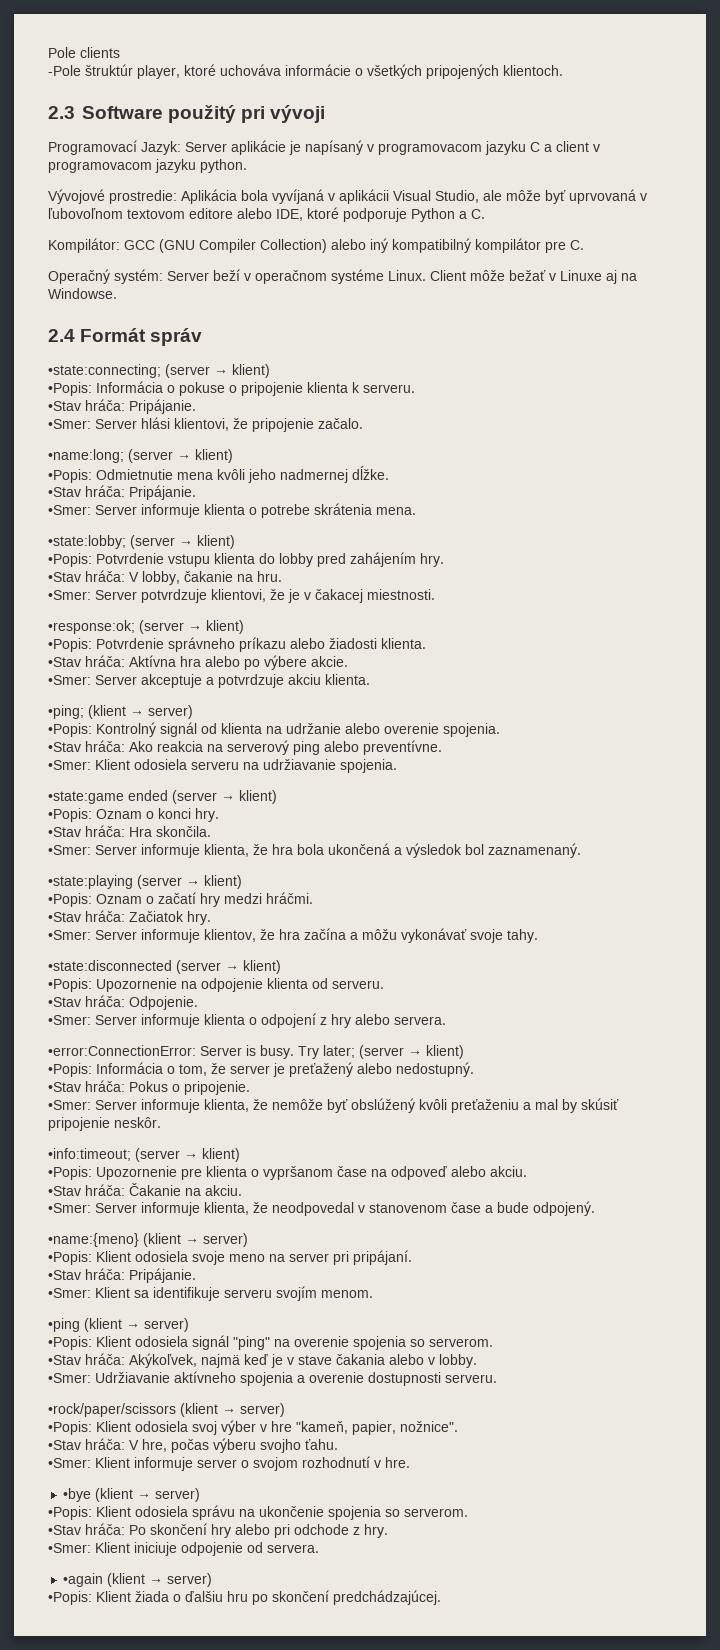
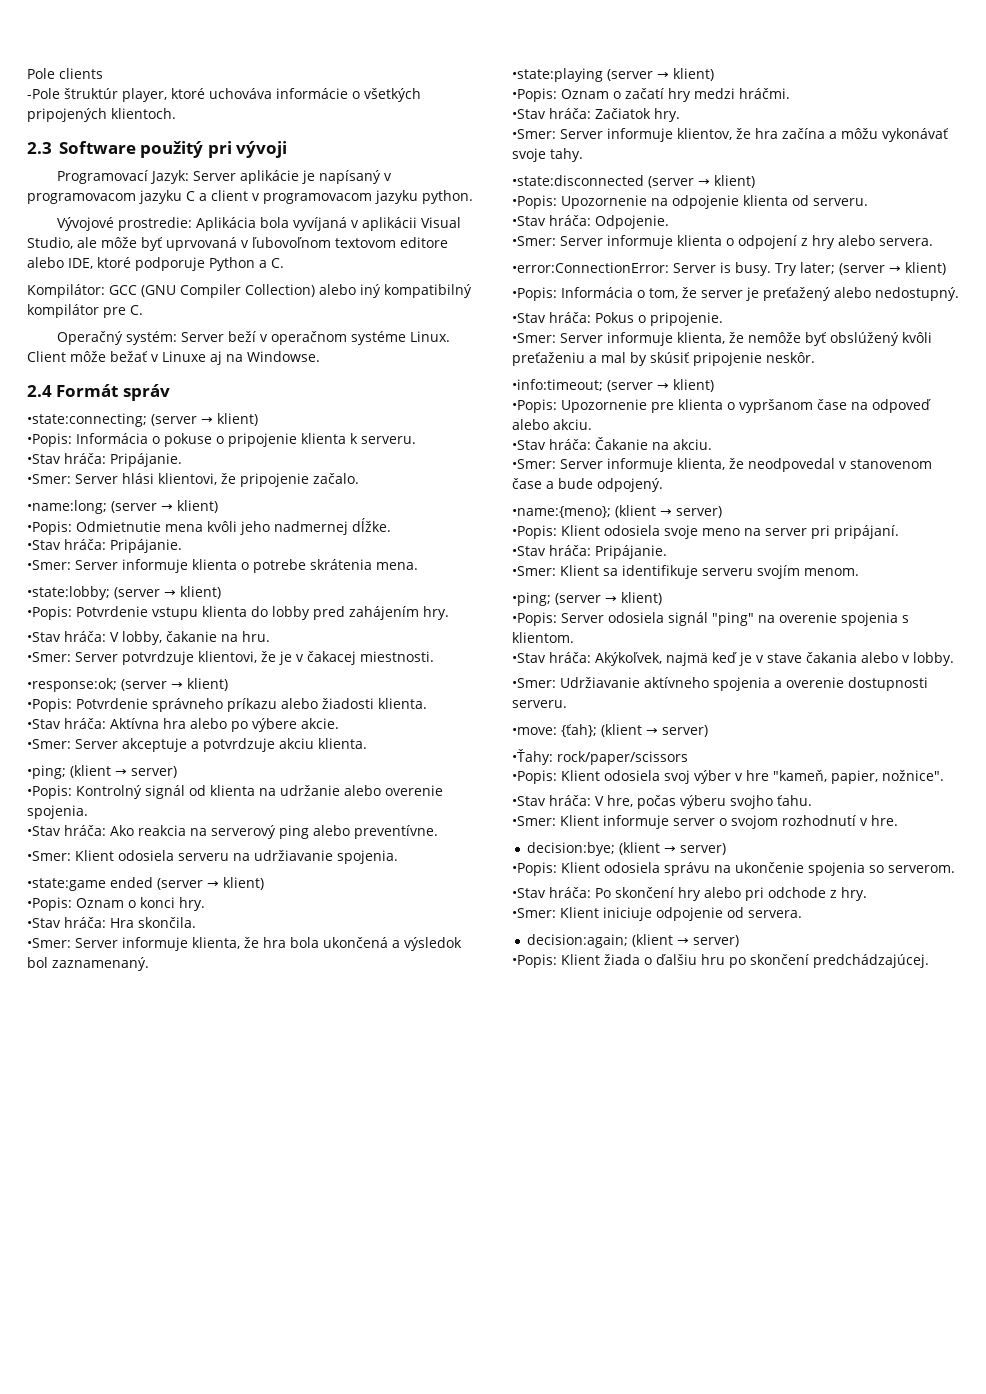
- •name:{meno} (klient → server)
+ •name:{meno}; (klient → server)
- •ping (klient → server)
- •Popis: Klient odosiela signál "ping" na overenie spojenia so serverom.
+ •ping; (server → klient)
+ •Popis: Server odosiela signál "ping" na overenie spojenia s klientom.
- •rock/paper/scissors (klient → server)
+ •move: {ťah}; (klient → server)
+ •Ťahy: rock/paper/scissors
- •bye (klient → server)
+ decision:bye; (klient → server)
- •again (klient → server)
+ decision:again; (klient → server)

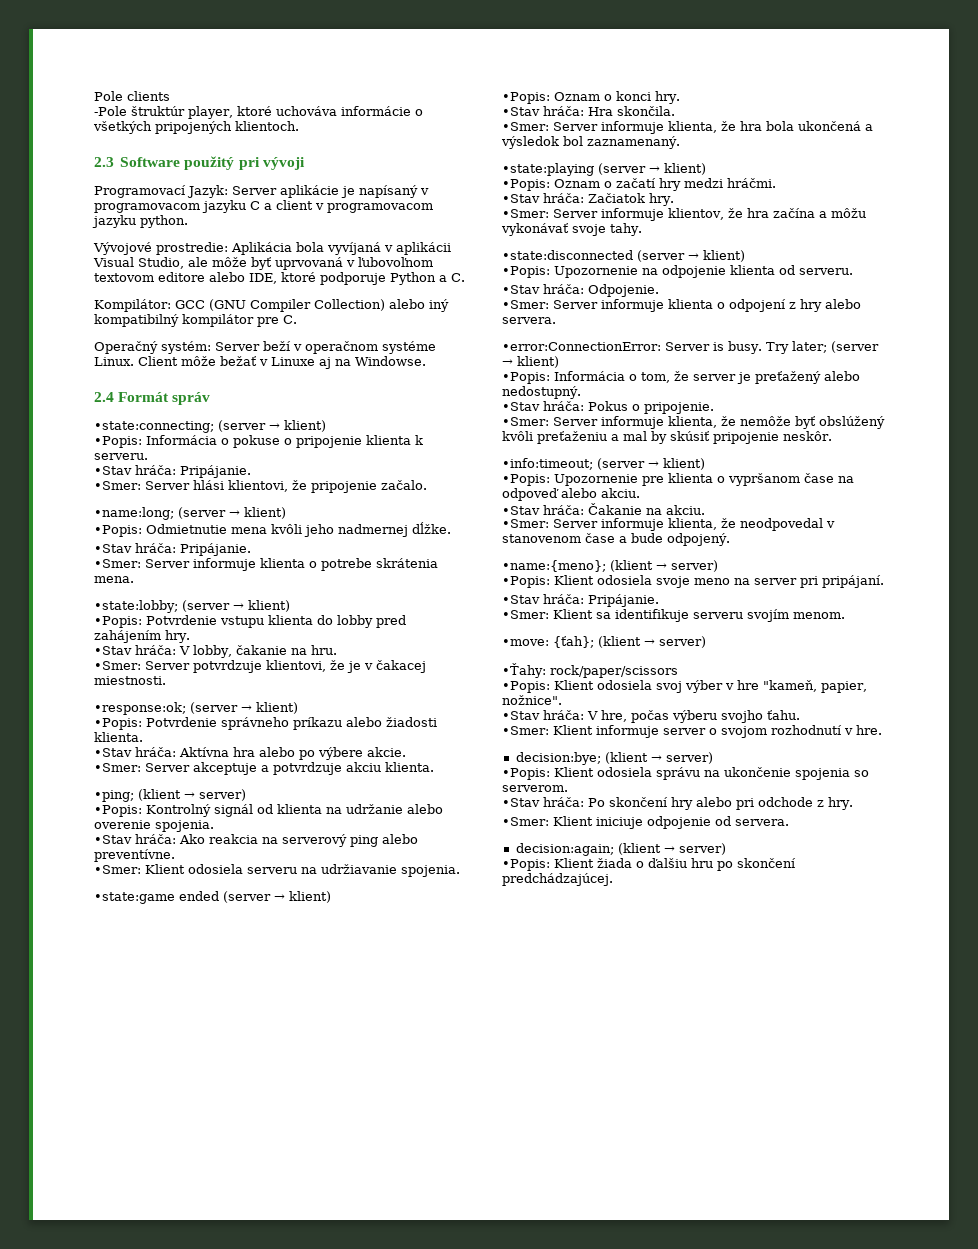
- •ping; (server → klient)
- •Popis: Server odosiela signál "ping" na overenie spojenia s klientom.
- •Stav hráča: Akýkoľvek, najmä keď je v stave čakania alebo v lobby.
- •Smer: Udržiavanie aktívneho spojenia a overenie dostupnosti serveru.

